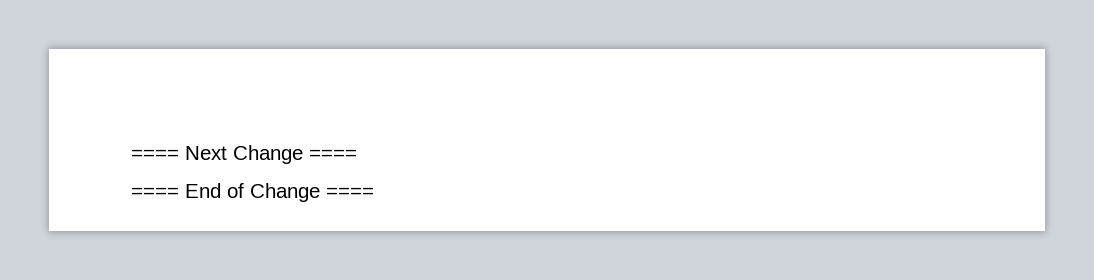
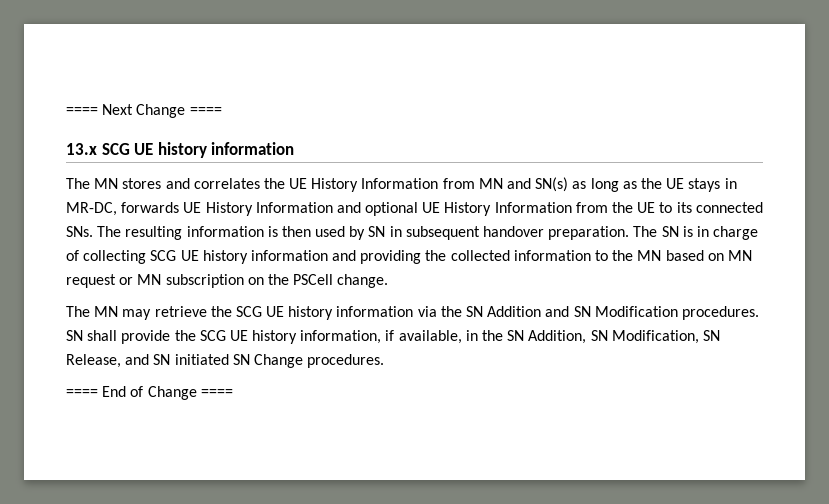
+ 13.x SCG UE history information
+ The MN stores and correlates the UE History Information from MN and SN(s) as long as the UE stays in MR-DC, forwards UE History Information and optional UE History Information from the UE to its connected SNs. The resulting information is then used by SN in subsequent handover preparation. The SN is in charge of collecting SCG UE history information and providing the collected information to the MN based on MN request or MN subscription on the PSCell change.
+ The MN may retrieve the SCG UE history information via the SN Addition and SN Modification procedures. SN shall provide the SCG UE history information, if available, in the SN Addition, SN Modification, SN Release, and SN initiated SN Change procedures.

